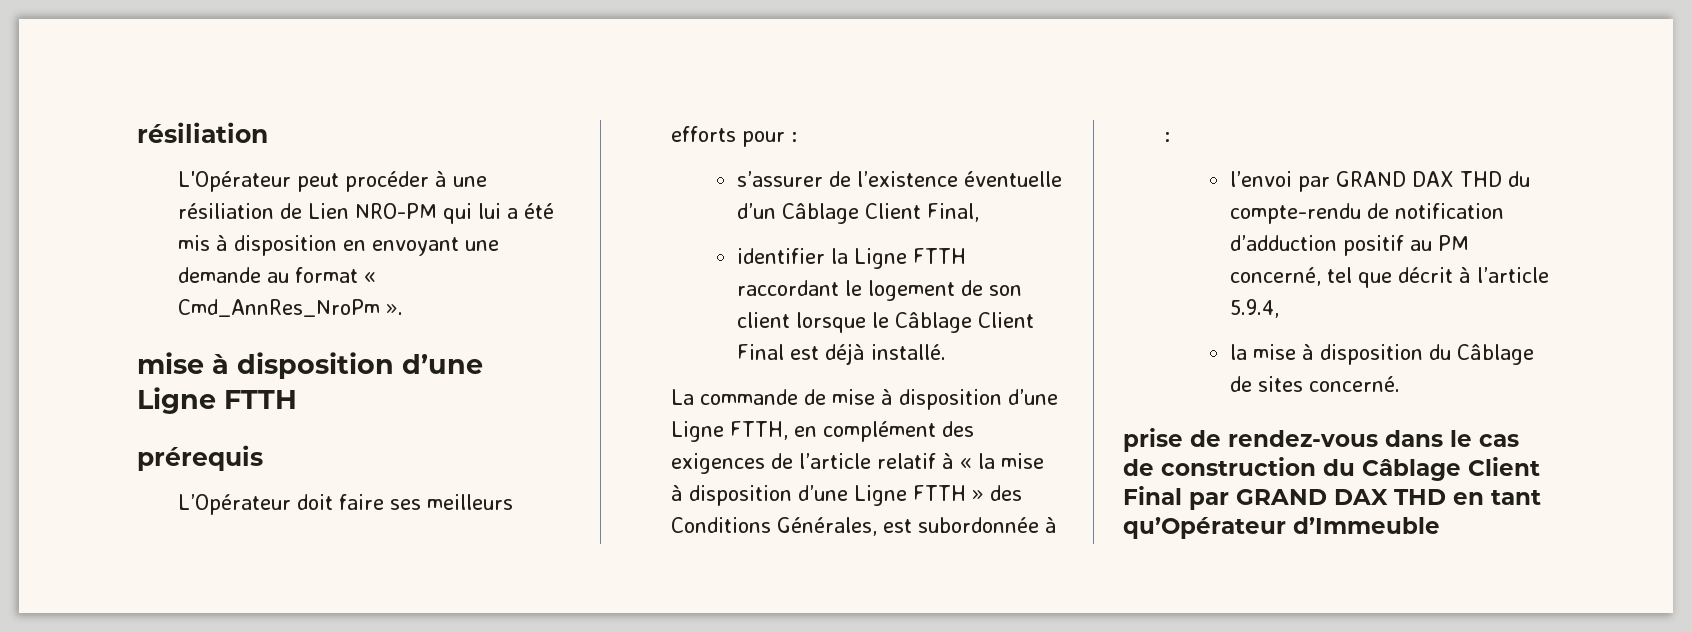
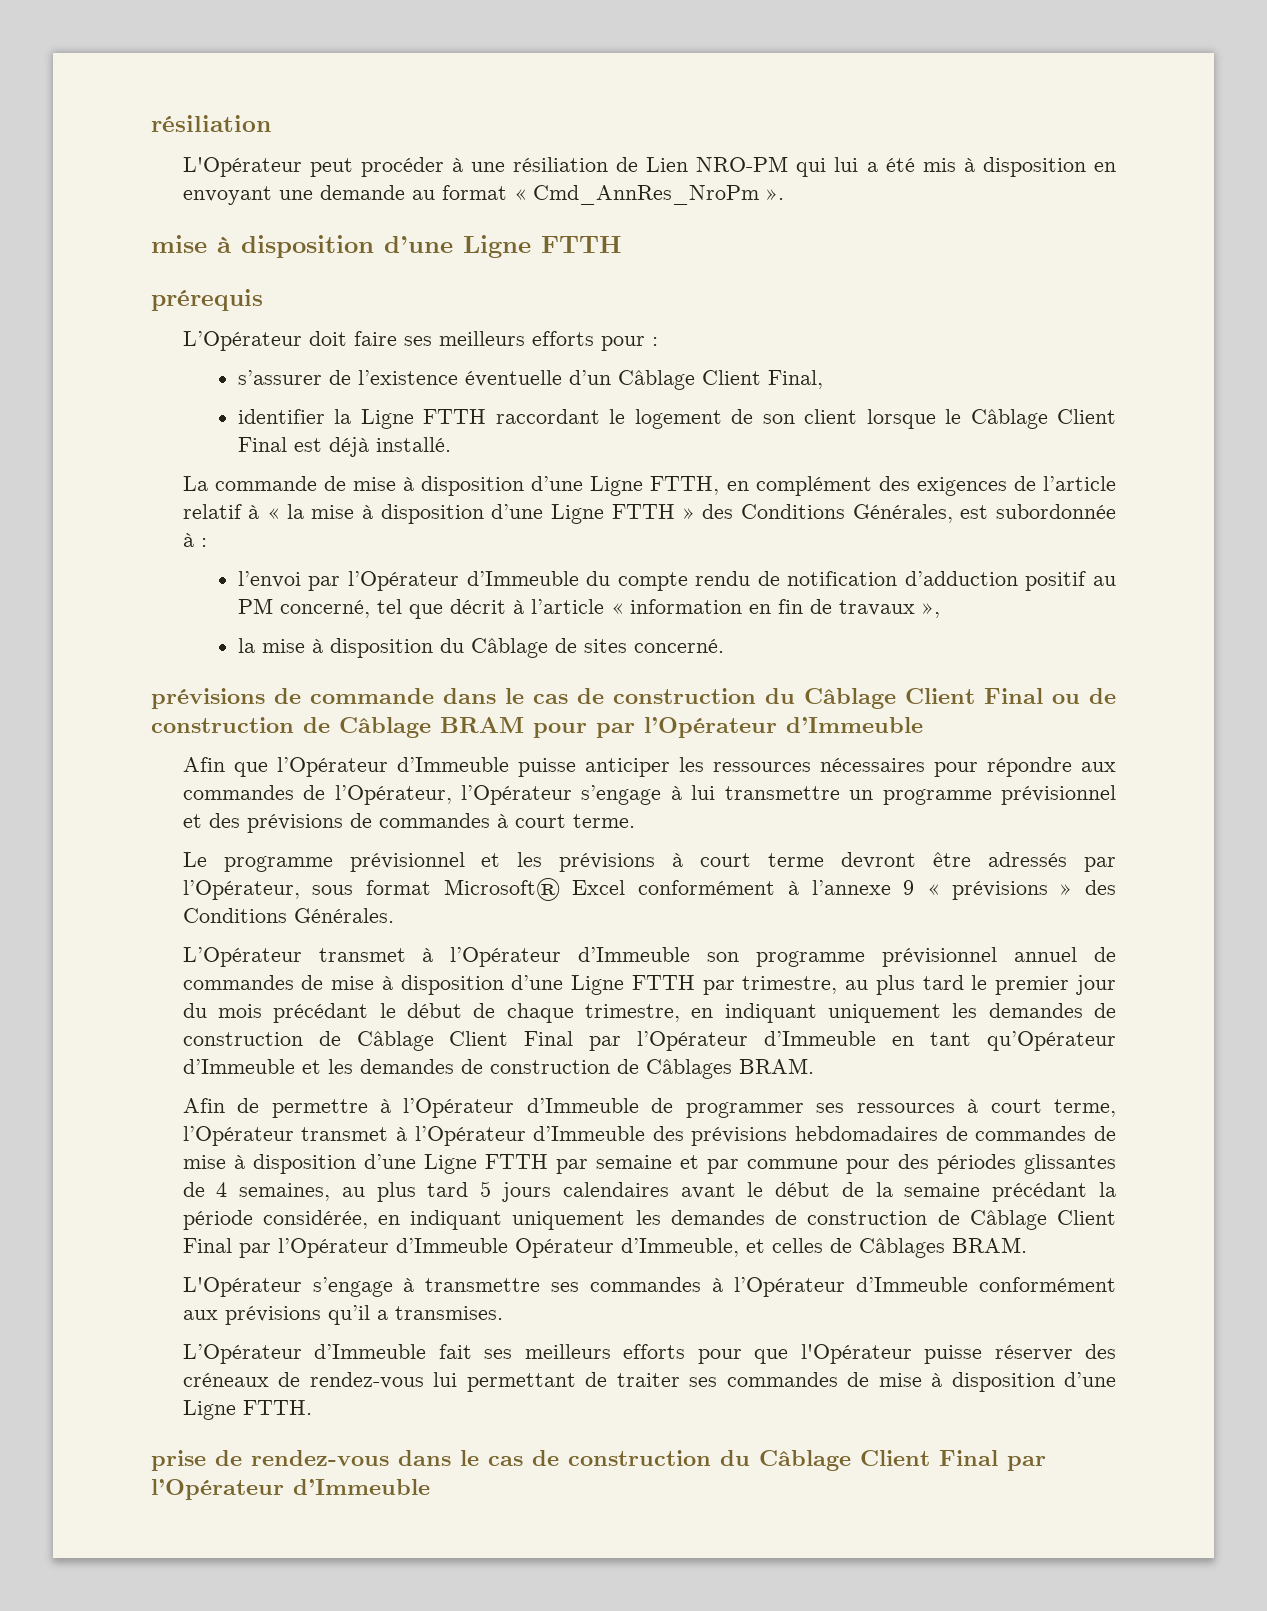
- l’envoi par GRAND DAX THD du compte-rendu de notification d’adduction positif au PM concerné, tel que décrit à l’article 5.9.4,
+ l’envoi par l’Opérateur d’Immeuble du compte rendu de notification d’adduction positif au PM concerné, tel que décrit à l’article « information en fin de travaux »,
+ prévisions de commande dans le cas de construction du Câblage Client Final ou de construction de Câblage BRAM pour par l’Opérateur d’Immeuble
+ Afin que l’Opérateur d’Immeuble puisse anticiper les ressources nécessaires pour répondre aux commandes de l’Opérateur, l’Opérateur s’engage à lui transmettre un programme prévisionnel et des prévisions de commandes à court terme.
+ Le programme prévisionnel et les prévisions à court terme devront être adressés par l’Opérateur, sous format Microsoft® Excel conformément à l’annexe 9 « prévisions » des Conditions Générales.
+ L’Opérateur transmet à l’Opérateur d’Immeuble son programme prévisionnel annuel de commandes de mise à disposition d’une Ligne FTTH par trimestre, au plus tard le premier jour du mois précédant le début de chaque trimestre, en indiquant uniquement les demandes de construction de Câblage Client Final par l’Opérateur d’Immeuble en tant qu’Opérateur d’Immeuble et les demandes de construction de Câblages BRAM.
+ Afin de permettre à l’Opérateur d’Immeuble de programmer ses ressources à court terme, l’Opérateur transmet à l’Opérateur d’Immeuble des prévisions hebdomadaires de commandes de mise à disposition d’une Ligne FTTH par semaine et par commune pour des périodes glissantes de 4 semaines, au plus tard 5 jours calendaires avant le début de la semaine précédant la période considérée, en indiquant uniquement les demandes de construction de Câblage Client Final par l’Opérateur d’Immeuble Opérateur d’Immeuble, et celles de Câblages BRAM.
+ L'Opérateur s’engage à transmettre ses commandes à l’Opérateur d’Immeuble conformément aux prévisions qu’il a transmises.
+ L’Opérateur d’Immeuble fait ses meilleurs efforts pour que l'Opérateur puisse réserver des créneaux de rendez-vous lui permettant de traiter ses commandes de mise à disposition d’une Ligne FTTH.
- prise de rendez-vous dans le cas de construction du Câblage Client Final par GRAND DAX THD en tant qu’Opérateur d’Immeuble
+ prise de rendez-vous dans le cas de construction du Câblage Client Final par l’Opérateur d’Immeuble

